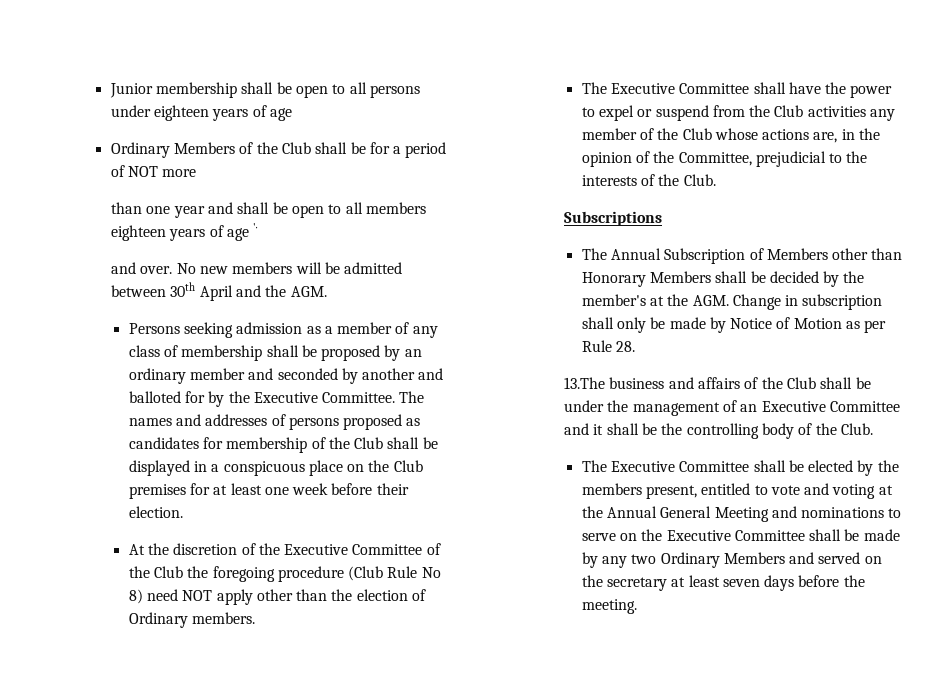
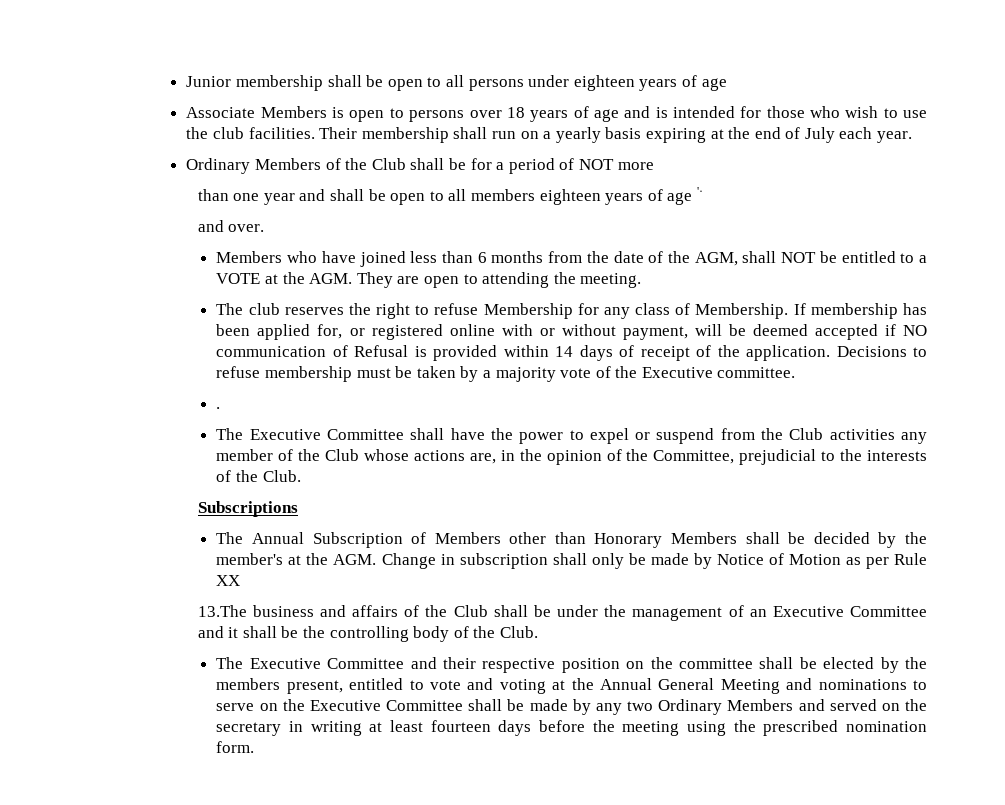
+ Associate Members is open to persons over 18 years of age and is intended for those who wish to use the club facilities. Their membership shall run on a yearly basis expiring at the end of July each year.
- and over. No new members will be admitted between 30th April and the AGM.
- Persons seeking admission as a member of any class of membership shall be proposed by an ordinary member and seconded by another and balloted for by the Executive Committee. The names and addresses of persons proposed as candidates for membership of the Club shall be displayed in a conspicuous place on the Club premises for at least one week before their election.
- At the discretion of the Executive Committee of the Club the foregoing procedure (Club Rule No 8) need NOT apply other than the election of Ordinary members.
+ and over.
+ Members who have joined less than 6 months from the date of the AGM, shall NOT be entitled to a VOTE at the AGM. They are open to attending the meeting.
+ The club reserves the right to refuse Membership for any class of Membership. If membership has been applied for, or registered online with or without payment, will be deemed accepted if NO communication of Refusal is provided within 14 days of receipt of the application. Decisions to refuse membership must be taken by a majority vote of the Executive committee.
+ .
- The Annual Subscription of Members other than Honorary Members shall be decided by the member's at the AGM. Change in subscription shall only be made by Notice of Motion as per Rule 28.
+ The Annual Subscription of Members other than Honorary Members shall be decided by the member's at the AGM. Change in subscription shall only be made by Notice of Motion as per Rule XX
- The Executive Committee shall be elected by the members present, entitled to vote and voting at the Annual General Meeting and nominations to serve on the Executive Committee shall be made by any two Ordinary Members and served on the secretary at least seven days before the meeting.
+ The Executive Committee and their respective position on the committee shall be elected by the members present, entitled to vote and voting at the Annual General Meeting and nominations to serve on the Executive Committee shall be made by any two Ordinary Members and served on the secretary in writing at least fourteen days before the meeting using the prescribed nomination form.

